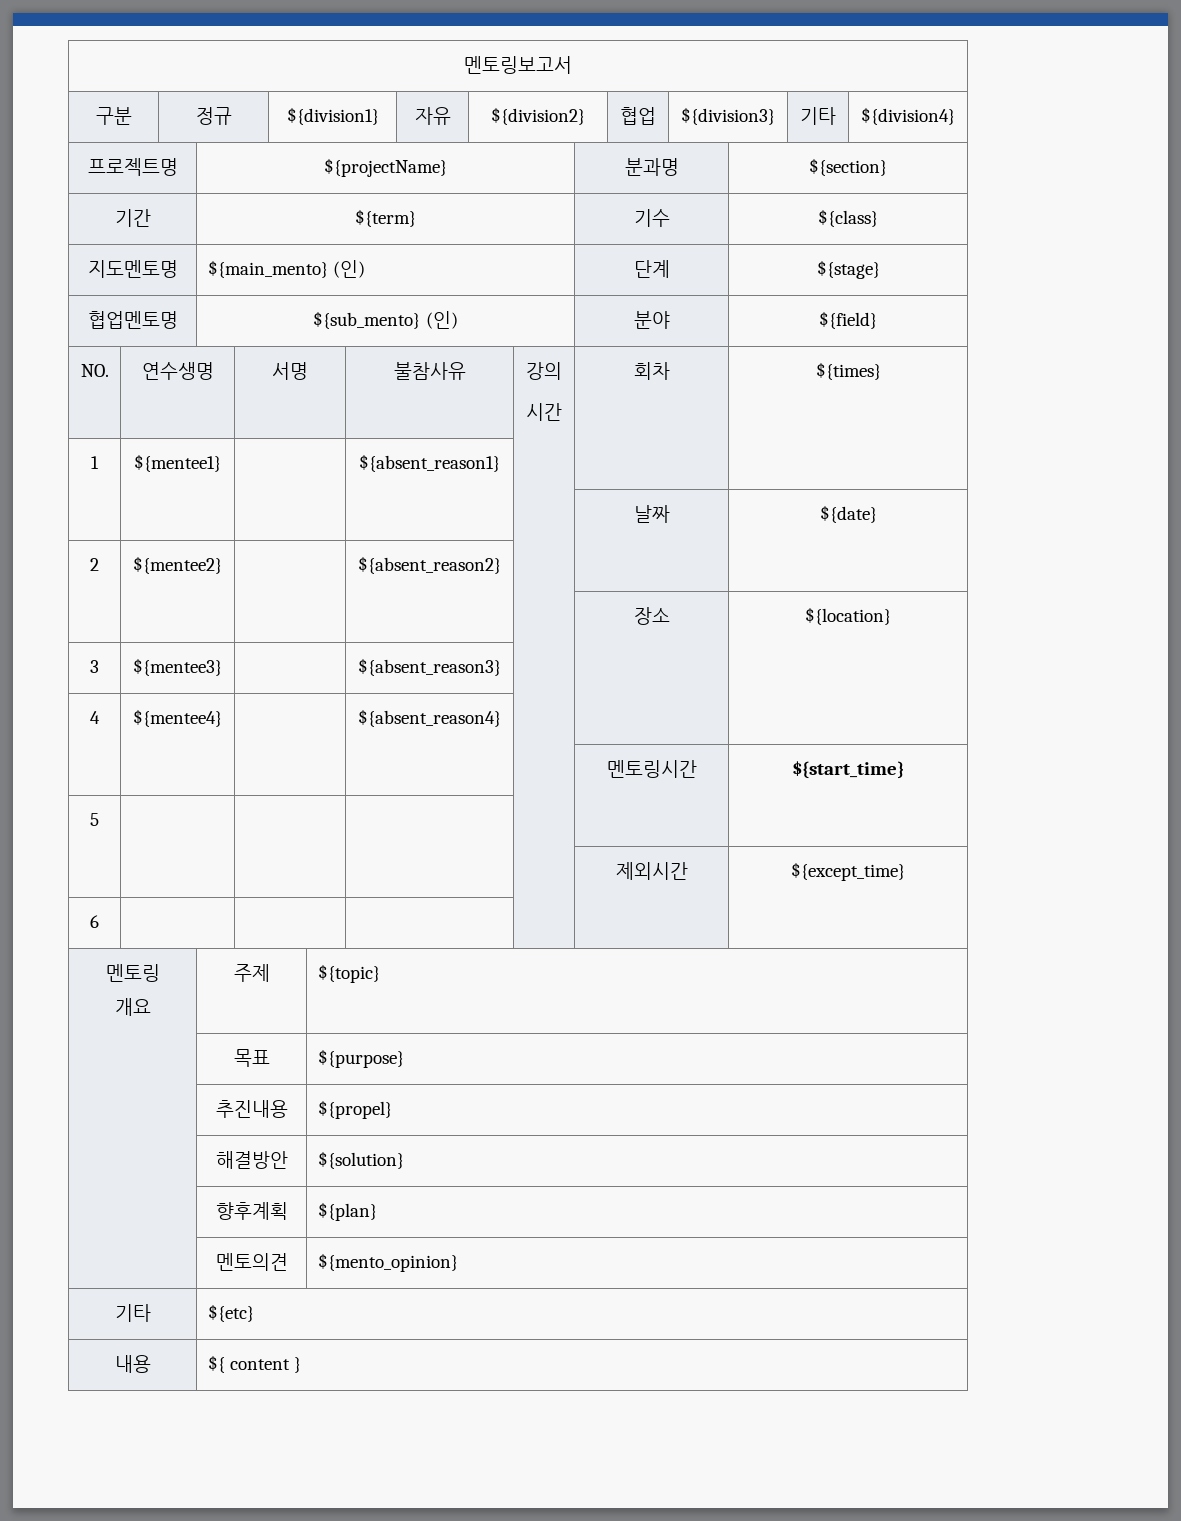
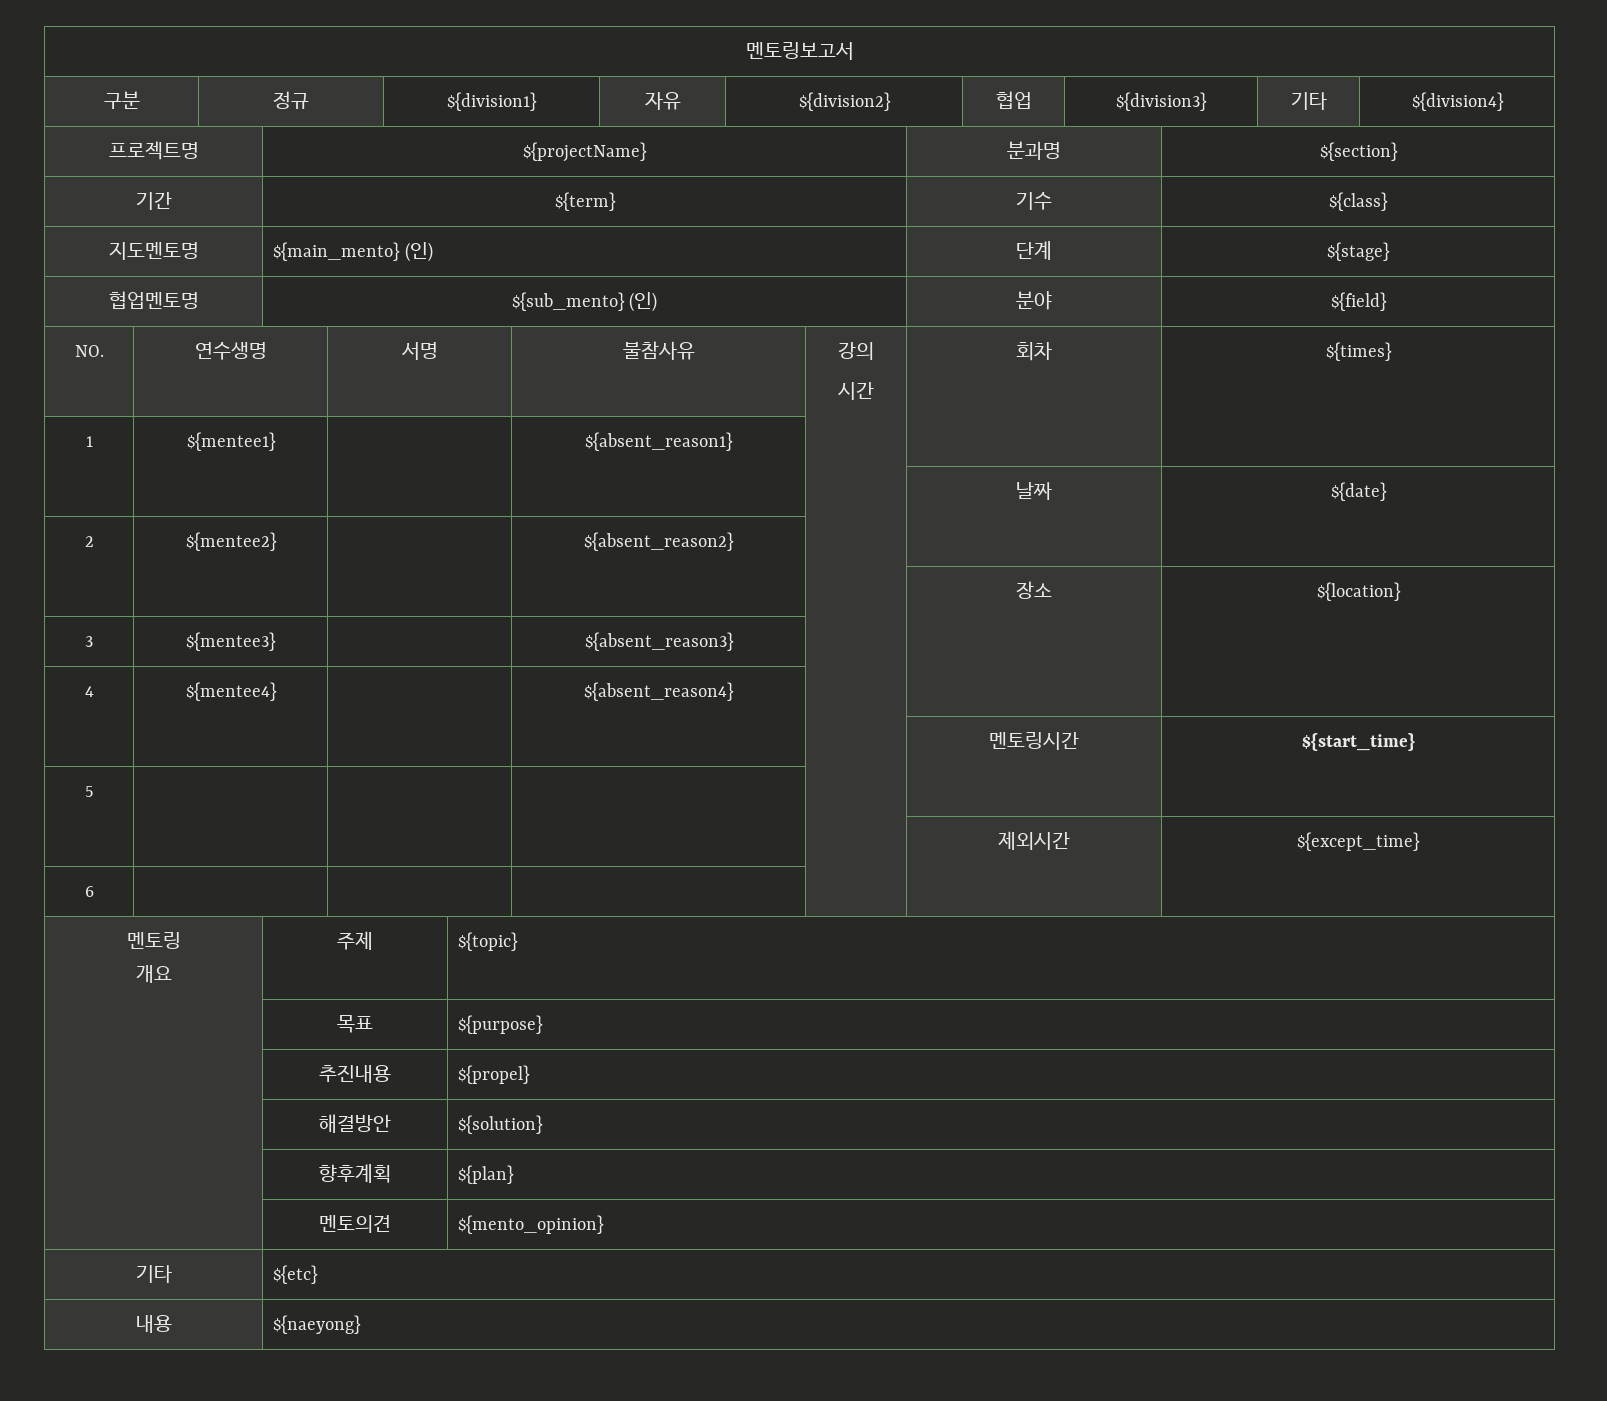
- 내용 | ${ content }
+ 내용 | ${naeyong}

